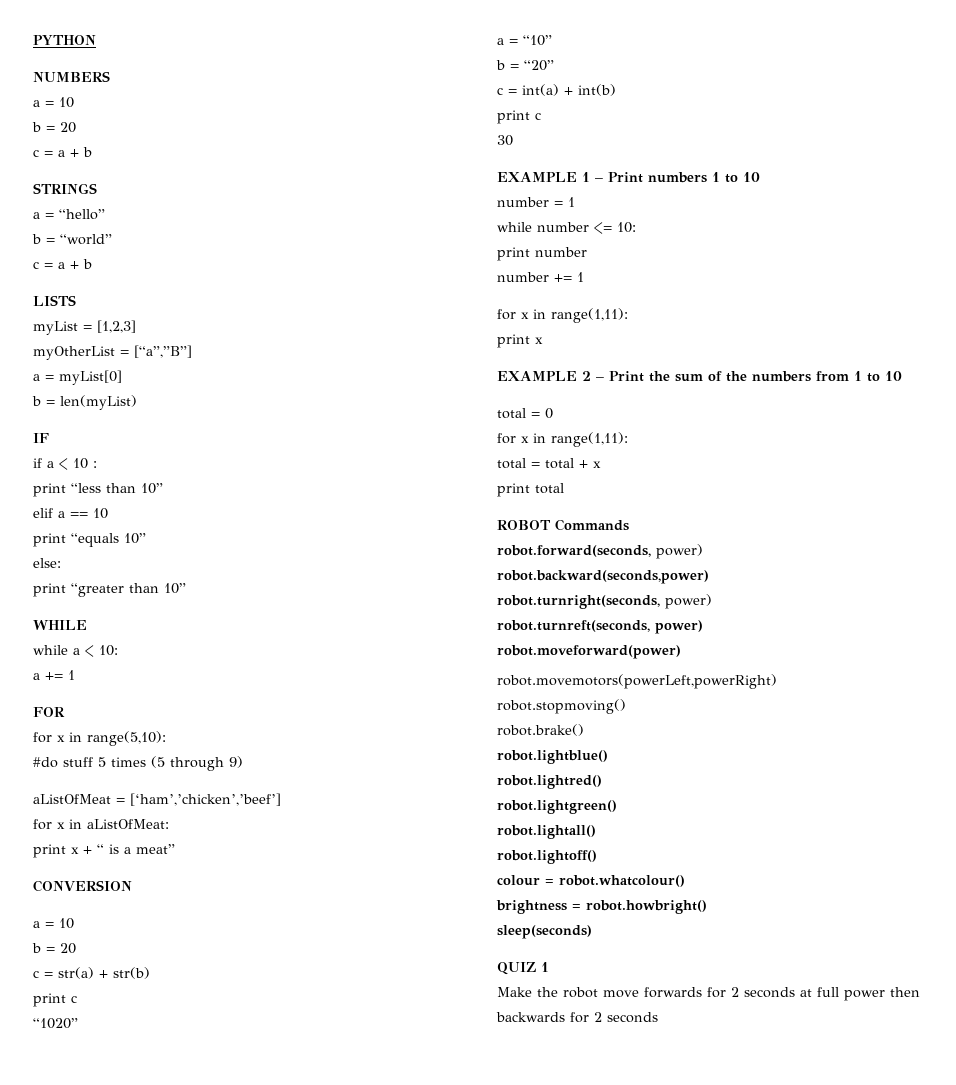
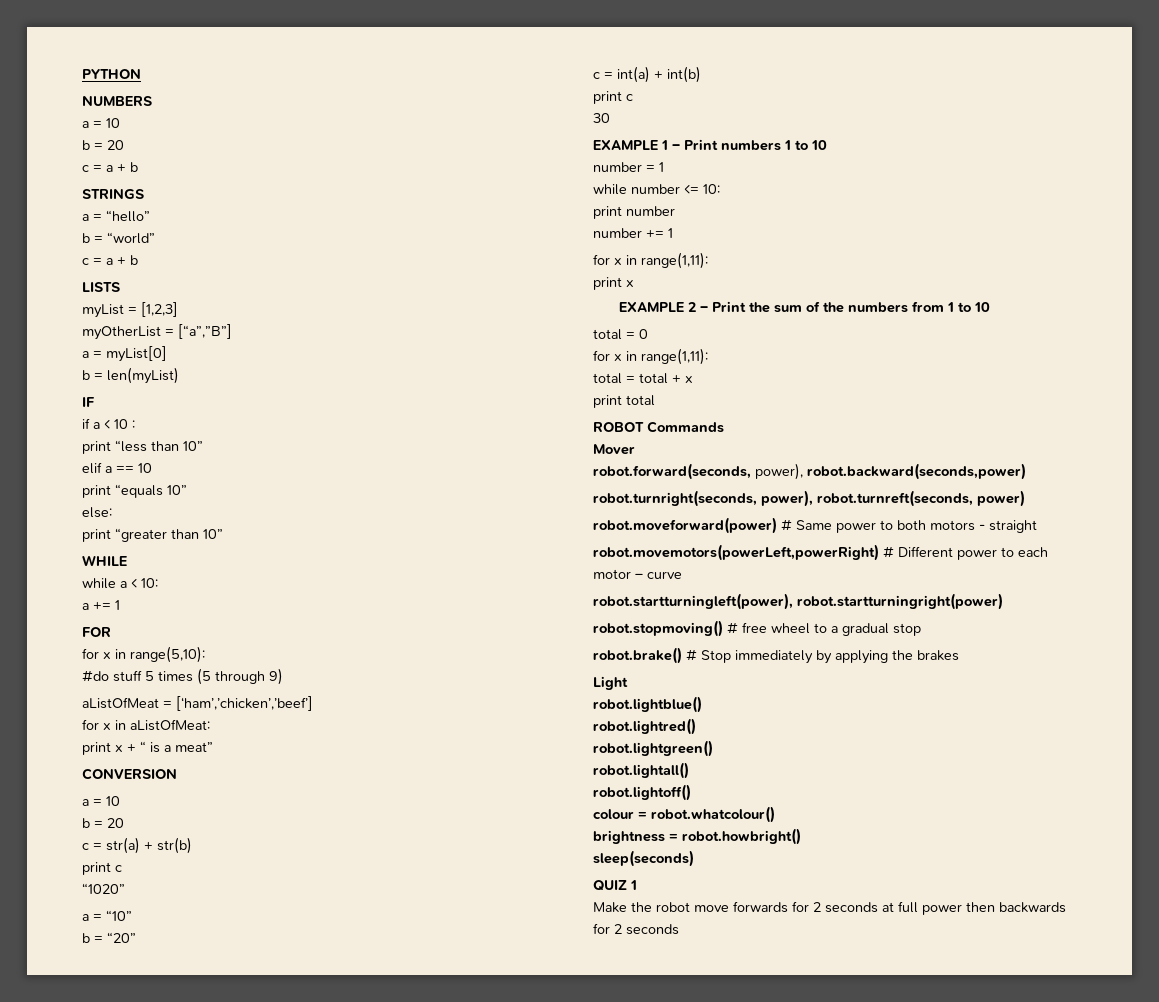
+ Mover
- robot.forward(seconds, power)
- robot.backward(seconds,power)
+ robot.forward(seconds, power), robot.backward(seconds,power)
- robot.turnright(seconds, power)
- robot.turnreft(seconds, power)
+ robot.turnright(seconds, power), robot.turnreft(seconds, power)
- robot.moveforward(power)
- robot.movemotors(powerLeft,powerRight)
- robot.stopmoving()
- robot.brake()
+ robot.moveforward(power) # Same power to both motors - straight
+ robot.movemotors(powerLeft,powerRight) # Different power to each motor – curve
+ robot.startturningleft(power), robot.startturningright(power)
+ robot.stopmoving() # free wheel to a gradual stop
+ robot.brake() # Stop immediately by applying the brakes
+ Light

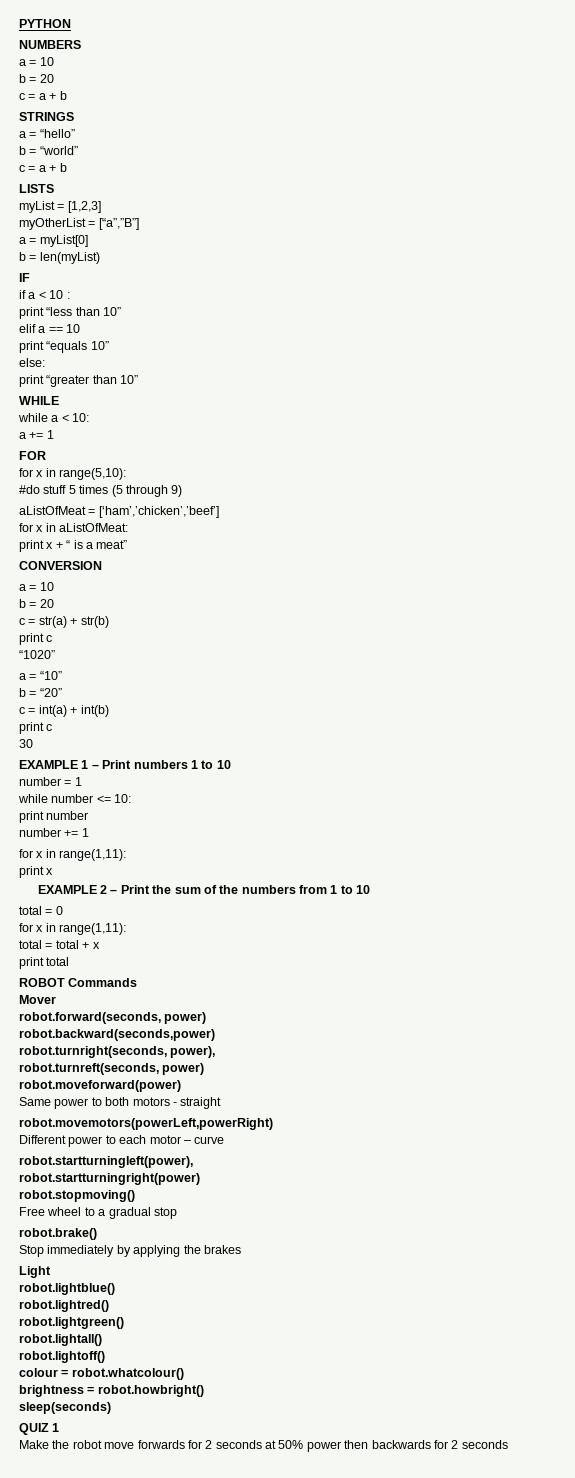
- robot.forward(seconds, power), robot.backward(seconds,power)
+ robot.forward(seconds, power)
+ robot.backward(seconds,power)
- robot.turnright(seconds, power), robot.turnreft(seconds, power)
+ robot.turnright(seconds, power),
+ robot.turnreft(seconds, power)
- robot.moveforward(power) # Same power to both motors - straight
+ robot.moveforward(power)
+ Same power to both motors - straight
- robot.movemotors(powerLeft,powerRight) # Different power to each motor – curve
+ robot.movemotors(powerLeft,powerRight)
+ Different power to each motor – curve
- robot.startturningleft(power), robot.startturningright(power)
+ robot.startturningleft(power),
+ robot.startturningright(power)
- robot.stopmoving() # free wheel to a gradual stop
+ robot.stopmoving()
+ Free wheel to a gradual stop
- robot.brake() # Stop immediately by applying the brakes
+ robot.brake()
+ Stop immediately by applying the brakes
- Make the robot move forwards for 2 seconds at full power then backwards for 2 seconds
+ Make the robot move forwards for 2 seconds at 50% power then backwards for 2 seconds

